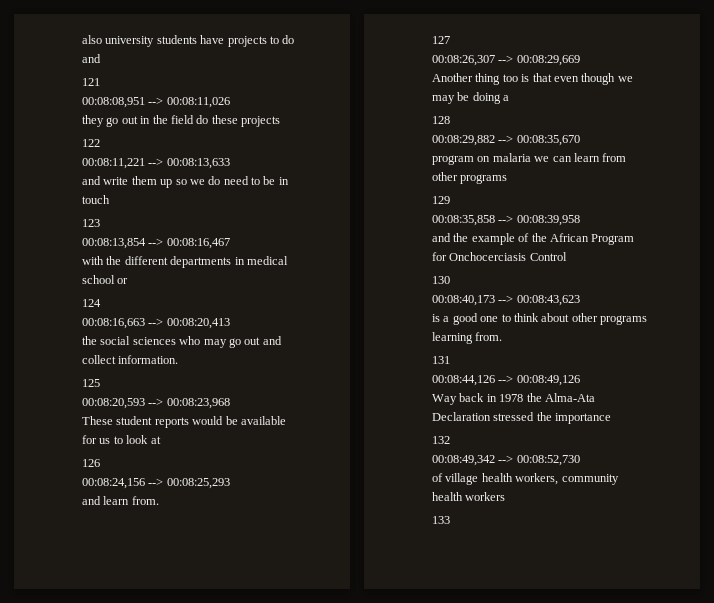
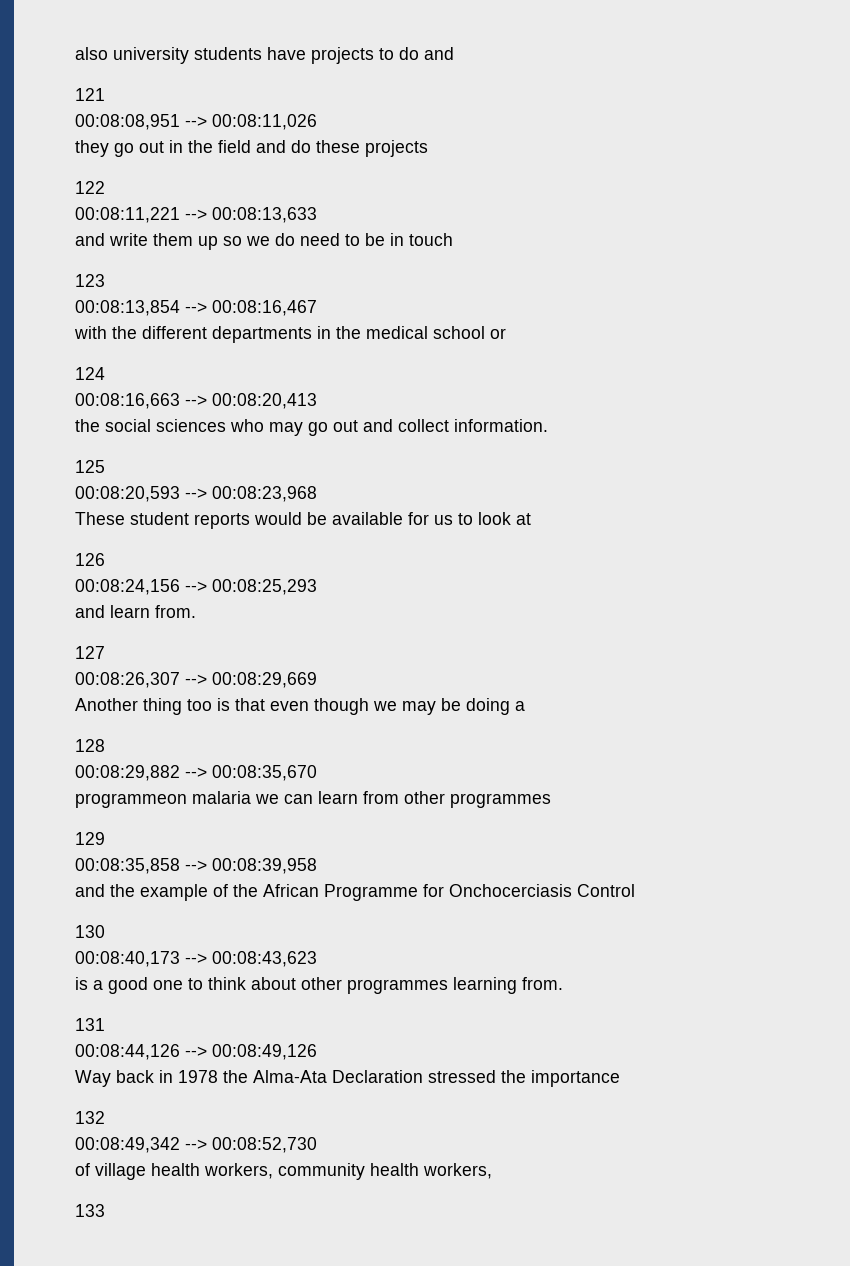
- they go out in the field do these projects
+ they go out in the field and do these projects
- with the different departments in medical school or
+ with the different departments in the medical school or
- program on malaria we can learn from other programs
+ programmeon malaria we can learn from other programmes
- and the example of the African Program for Onchocerciasis Control
+ and the example of the African Programme for Onchocerciasis Control
- is a good one to think about other programs learning from.
+ is a good one to think about other programmes learning from.
- of village health workers, community health workers
+ of village health workers, community health workers,

